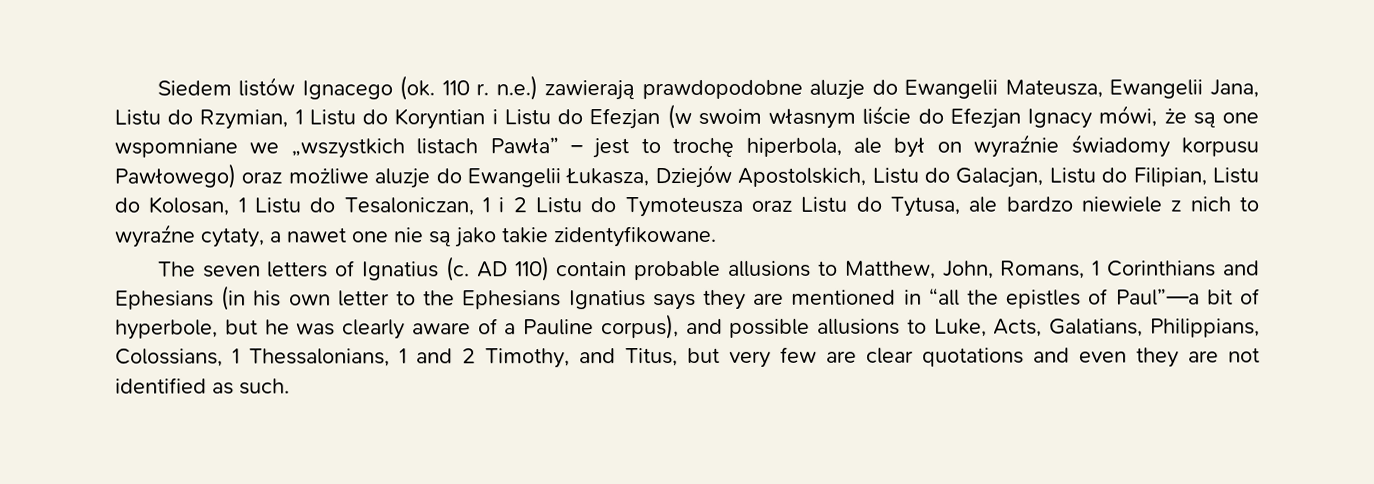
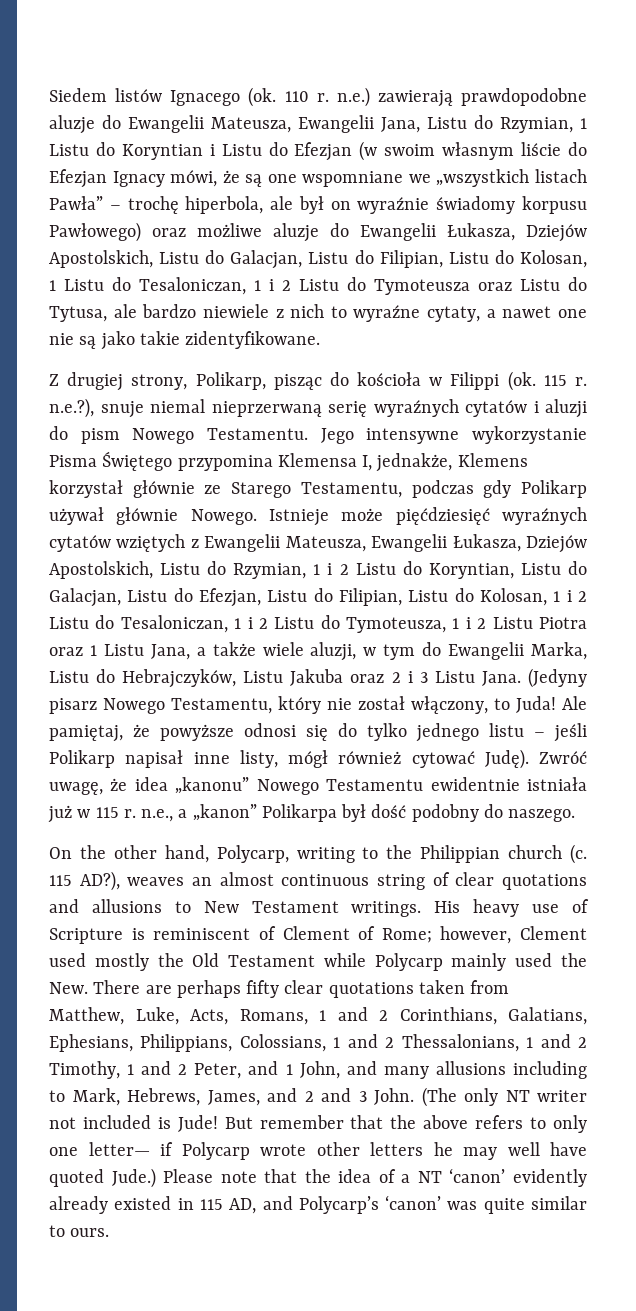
- 110 r. n.e.) zawierają prawdopodobne aluzje do Ewangelii Mateusza, Ewangelii Jana, Listu do Rzymian, 1 Listu do Koryntian i Listu do Efezjan (w swoim własnym liście do Efezjan Ignacy mówi, że są one wspomniane we „wszystkich listach Pawła” – jest to trochę hiperbola, ale był on wyraźnie świadomy korpusu Pawłowego) oraz możliwe aluzje do Ewangelii Łukasza, Dziejów Apostolskich, Listu do Galacjan, Listu do Filipian, Listu do Kolosan, 1 Listu do Tesaloniczan, 1 i 2 Listu do Tymoteusza oraz Listu do Tytusa, ale bardzo niewiele z nich to wyraźne cytaty, a nawet one nie są jako takie zidentyfikowane.
+ 110 r. n.e.) zawierają prawdopodobne aluzje do Ewangelii Mateusza, Ewangelii Jana, Listu do Rzymian, 1 Listu do Koryntian i Listu do Efezjan (w swoim własnym liście do Efezjan Ignacy mówi, że są one wspomniane we „wszystkich listach Pawła” – trochę hiperbola, ale był on wyraźnie świadomy korpusu Pawłowego) oraz możliwe aluzje do Ewangelii Łukasza, Dziejów Apostolskich, Listu do Galacjan, Listu do Filipian, Listu do Kolosan, 1 Listu do Tesaloniczan, 1 i 2 Listu do Tymoteusza oraz Listu do Tytusa, ale bardzo niewiele z nich to wyraźne cytaty, a nawet one nie są jako takie zidentyfikowane.
- The seven letters of Ignatius (c. AD 110) contain probable allusions to Matthew, John, Romans, 1 Corinthians and Ephesians (in his own letter to the Ephesians Ignatius says they are mentioned in “all the epistles of Paul”—a bit of hyperbole, but he was clearly aware of a Pauline corpus), and possible allusions to Luke, Acts, Galatians, Philippians, Colossians, 1 Thessalonians, 1 and 2 Timothy, and Titus, but very few are clear quotations and even they are not identified as such.
+ Z drugiej strony, Polikarp, pisząc do kościoła w Filippi (ok. 115 r. n.e.?), snuje niemal nieprzerwaną serię wyraźnych cytatów i aluzji do pism Nowego Testamentu. Jego intensywne wykorzystanie Pisma Świętego przypomina Klemensa I, jednakże, Klemens korzystał głównie ze Starego Testamentu, podczas gdy Polikarp używał głównie Nowego. Istnieje może pięćdziesięć wyraźnych cytatów wziętych z Ewangelii Mateusza, Ewangelii Łukasza, Dziejów Apostolskich, Listu do Rzymian, 1 i 2 Listu do Koryntian, Listu do Galacjan, Listu do Efezjan, Listu do Filipian, Listu do Kolosan, 1 i 2 Listu do Tesaloniczan, 1 i 2 Listu do Tymoteusza, 1 i 2 Listu Piotra oraz 1 Listu Jana, a także wiele aluzji, w tym do Ewangelii Marka, Listu do Hebrajczyków, Listu Jakuba oraz 2 i 3 Listu Jana. (Jedyny pisarz Nowego Testamentu, który nie został włączony, to Juda! Ale pamiętaj, że powyższe odnosi się do tylko jednego listu – jeśli Polikarp napisał inne listy, mógł również cytować Judę). Zwróć uwagę, że idea „kanonu” Nowego Testamentu ewidentnie istniała już w 115 r. n.e., a „kanon” Polikarpa był dość podobny do naszego.
+ On the other hand, Polycarp, writing to the Philippian church (c. 115 AD?), weaves an almost continuous string of clear quotations and allusions to New Testament writings. His heavy use of Scripture is reminiscent of Clement of Rome; however, Clement used mostly the Old Testament while Polycarp mainly used the New. There are perhaps fifty clear quotations taken from Matthew, Luke, Acts, Romans, 1 and 2 Corinthians, Galatians, Ephesians, Philippians, Colossians, 1 and 2 Thessalonians, 1 and 2 Timothy, 1 and 2 Peter, and 1 John, and many allusions including to Mark, Hebrews, James, and 2 and 3 John. (The only NT writer not included is Jude! But remember that the above refers to only one letter— if Polycarp wrote other letters he may well have quoted Jude.) Please note that the idea of a NT ‘canon’ evidently already existed in 115 AD, and Polycarp’s ‘canon’ was quite similar to ours.

